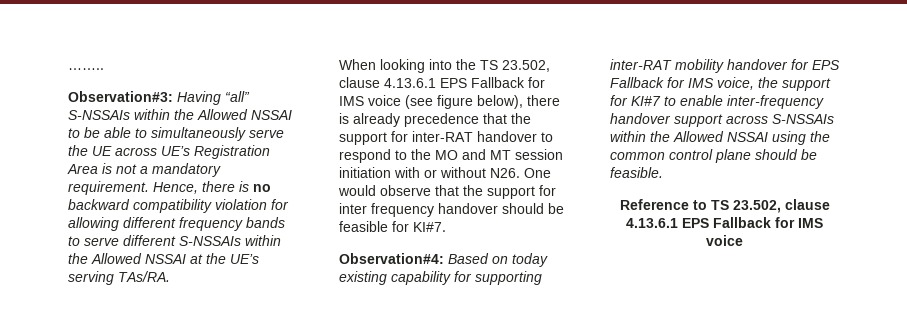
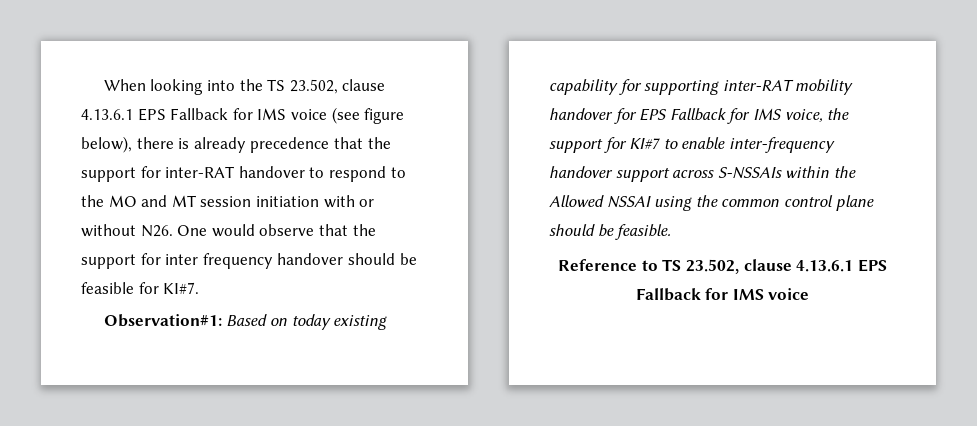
- ……..
- Observation#3: Having “all” S-NSSAIs within the Allowed NSSAI to be able to simultaneously serve the UE across UE’s Registration Area is not a mandatory requirement. Hence, there is no backward compatibility violation for allowing different frequency bands to serve different S-NSSAIs within the Allowed NSSAI at the UE’s serving TAs/RA.
- Observation#4: Based on today existing capability for supporting inter-RAT mobility handover for EPS Fallback for IMS voice, the support for KI#7 to enable inter-frequency handover support across S-NSSAIs within the Allowed NSSAI using the common control plane should be feasible.
+ Observation#1: Based on today existing capability for supporting inter-RAT mobility handover for EPS Fallback for IMS voice, the support for KI#7 to enable inter-frequency handover support across S-NSSAIs within the Allowed NSSAI using the common control plane should be feasible.

